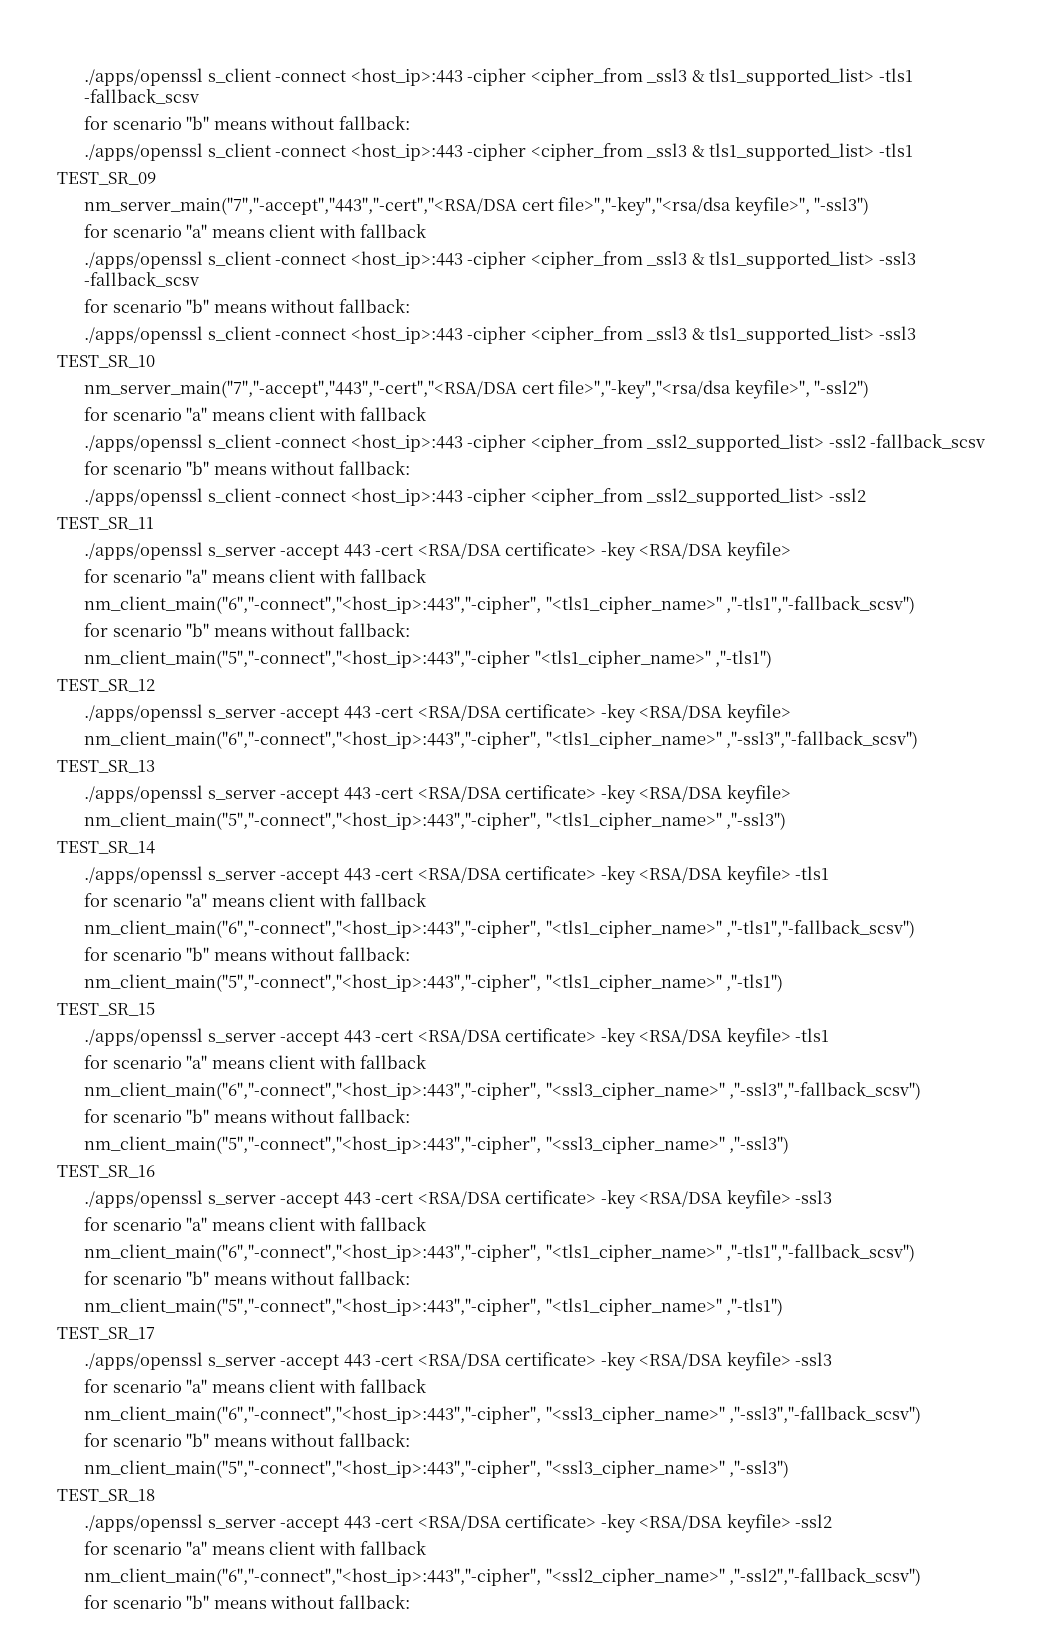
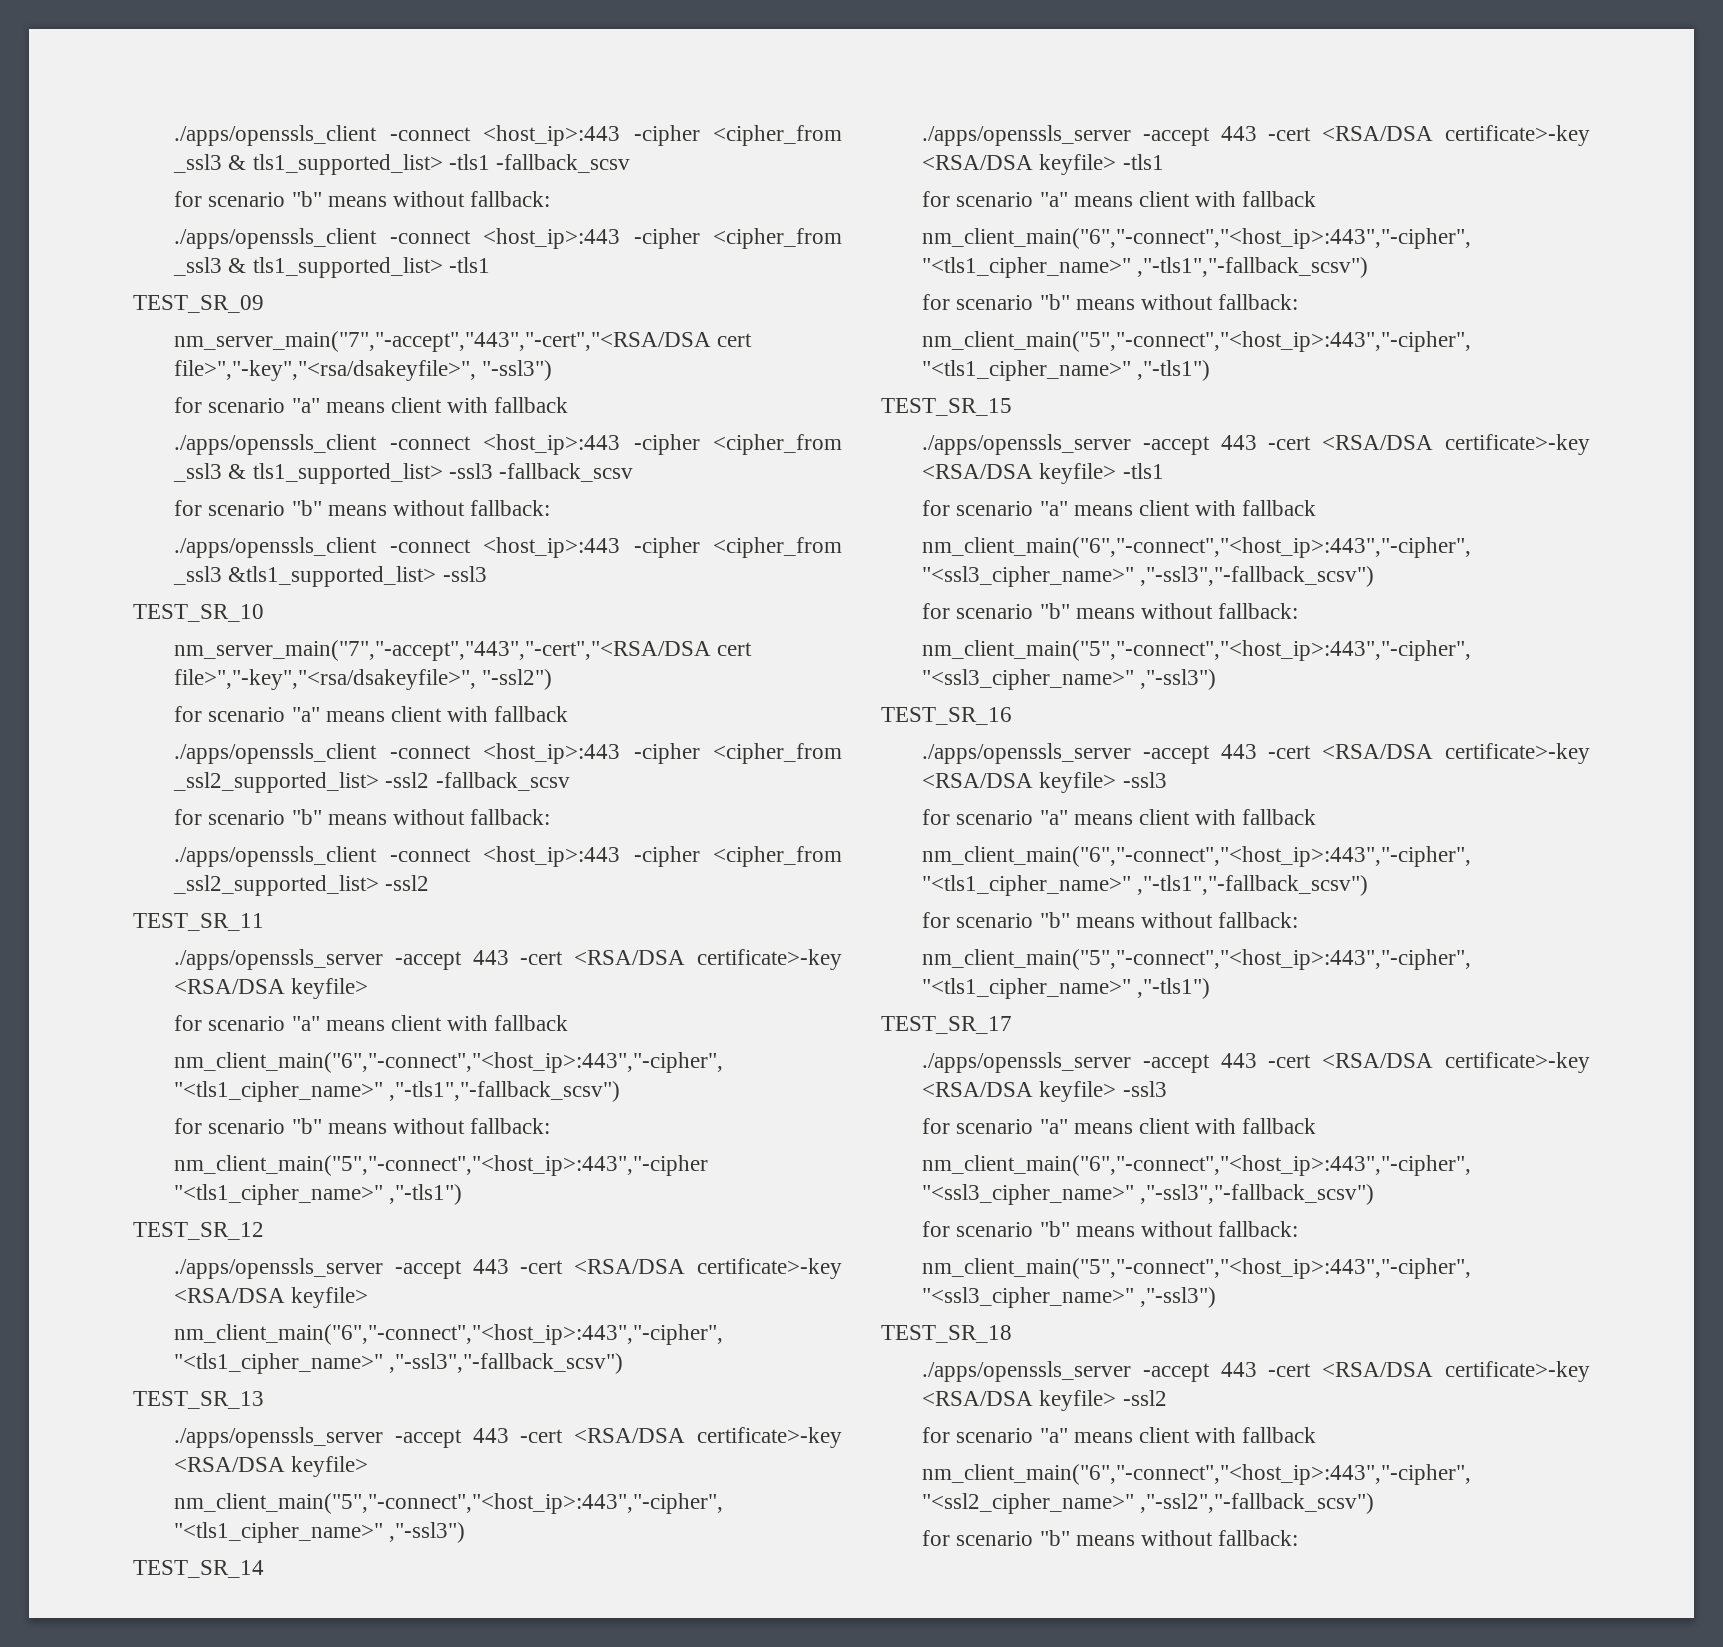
- ./apps/openssl s_client -connect <host_ip>:443 -cipher <cipher_from _ssl3 & tls1_supported_list> -tls1 -fallback_scsv
+ ./apps/openssls_client -connect <host_ip>:443 -cipher <cipher_from _ssl3 & tls1_supported_list> -tls1 -fallback_scsv
  for scenario "b" means without fallback:
- ./apps/openssl s_client -connect <host_ip>:443 -cipher <cipher_from _ssl3 & tls1_supported_list> -tls1
+ ./apps/openssls_client -connect <host_ip>:443 -cipher <cipher_from _ssl3 & tls1_supported_list> -tls1
- nm_server_main("7","-accept","443","-cert","<RSA/DSA cert file>","-key","<rsa/dsa keyfile>", "-ssl3")
+ nm_server_main("7","-accept","443","-cert","<RSA/DSA cert file>","-key","<rsa/dsakeyfile>", "-ssl3")
- ./apps/openssl s_client -connect <host_ip>:443 -cipher <cipher_from _ssl3 & tls1_supported_list> -ssl3 -fallback_scsv
+ ./apps/openssls_client -connect <host_ip>:443 -cipher <cipher_from _ssl3 & tls1_supported_list> -ssl3 -fallback_scsv
  for scenario "b" means without fallback:
- ./apps/openssl s_client -connect <host_ip>:443 -cipher <cipher_from _ssl3 & tls1_supported_list> -ssl3
+ ./apps/openssls_client -connect <host_ip>:443 -cipher <cipher_from _ssl3 &tls1_supported_list> -ssl3
- nm_server_main("7","-accept","443","-cert","<RSA/DSA cert file>","-key","<rsa/dsa keyfile>", "-ssl2")
+ nm_server_main("7","-accept","443","-cert","<RSA/DSA cert file>","-key","<rsa/dsakeyfile>", "-ssl2")
- ./apps/openssl s_client -connect <host_ip>:443 -cipher <cipher_from _ssl2_supported_list> -ssl2 -fallback_scsv
+ ./apps/openssls_client -connect <host_ip>:443 -cipher <cipher_from _ssl2_supported_list> -ssl2 -fallback_scsv
  for scenario "b" means without fallback:
- ./apps/openssl s_client -connect <host_ip>:443 -cipher <cipher_from _ssl2_supported_list> -ssl2
+ ./apps/openssls_client -connect <host_ip>:443 -cipher <cipher_from _ssl2_supported_list> -ssl2
  TEST_SR_11
- ./apps/openssl s_server -accept 443 -cert <RSA/DSA certificate> -key <RSA/DSA keyfile>
+ ./apps/openssls_server -accept 443 -cert <RSA/DSA certificate>-key <RSA/DSA keyfile>
  TEST_SR_12
- ./apps/openssl s_server -accept 443 -cert <RSA/DSA certificate> -key <RSA/DSA keyfile>
+ ./apps/openssls_server -accept 443 -cert <RSA/DSA certificate>-key <RSA/DSA keyfile>
  TEST_SR_13
- ./apps/openssl s_server -accept 443 -cert <RSA/DSA certificate> -key <RSA/DSA keyfile>
+ ./apps/openssls_server -accept 443 -cert <RSA/DSA certificate>-key <RSA/DSA keyfile>
  TEST_SR_14
- ./apps/openssl s_server -accept 443 -cert <RSA/DSA certificate> -key <RSA/DSA keyfile> -tls1
+ ./apps/openssls_server -accept 443 -cert <RSA/DSA certificate>-key <RSA/DSA keyfile> -tls1
  TEST_SR_15
- ./apps/openssl s_server -accept 443 -cert <RSA/DSA certificate> -key <RSA/DSA keyfile> -tls1
+ ./apps/openssls_server -accept 443 -cert <RSA/DSA certificate>-key <RSA/DSA keyfile> -tls1
  TEST_SR_16
- ./apps/openssl s_server -accept 443 -cert <RSA/DSA certificate> -key <RSA/DSA keyfile> -ssl3
+ ./apps/openssls_server -accept 443 -cert <RSA/DSA certificate>-key <RSA/DSA keyfile> -ssl3
  TEST_SR_17
- ./apps/openssl s_server -accept 443 -cert <RSA/DSA certificate> -key <RSA/DSA keyfile> -ssl3
+ ./apps/openssls_server -accept 443 -cert <RSA/DSA certificate>-key <RSA/DSA keyfile> -ssl3
- ./apps/openssl s_server -accept 443 -cert <RSA/DSA certificate> -key <RSA/DSA keyfile> -ssl2
+ ./apps/openssls_server -accept 443 -cert <RSA/DSA certificate>-key <RSA/DSA keyfile> -ssl2

